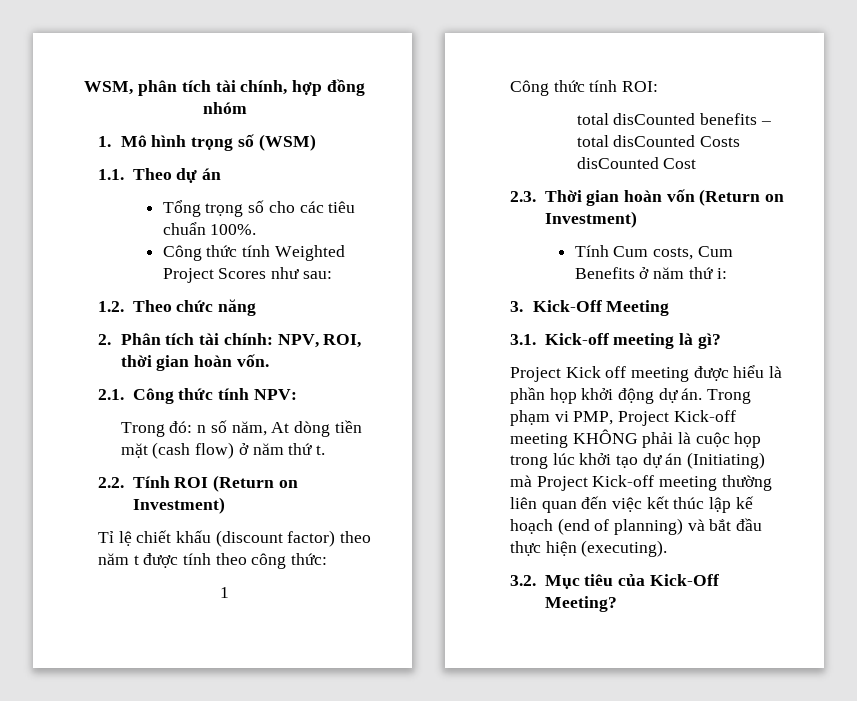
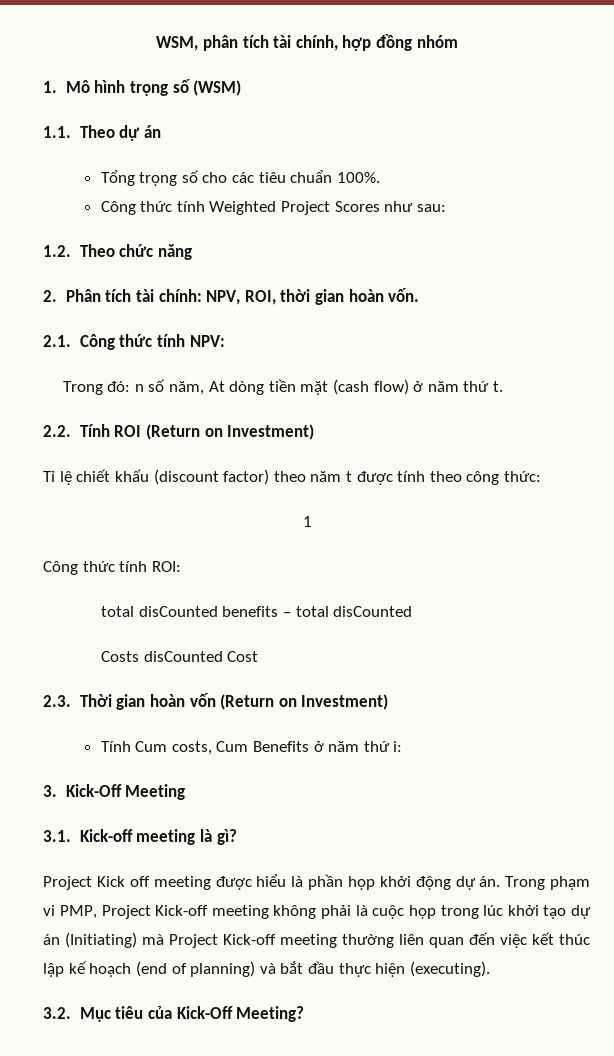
- total disCounted benefits – total disCounted Costs disCounted Cost
+ total disCounted benefits – total disCounted
+ Costs disCounted Cost
- Trong phạm vi PMP, Project Kick-off meeting KHÔNG phải là cuộc họp trong lúc khởi tạo dự án (Initiating) mà Project Kick-off meeting thường liên quan đến việc kết thúc lập kế hoạch (end of planning) và bắt đầu thực hiện (executing).
+ Trong phạm vi PMP, Project Kick-off meeting không phải là cuộc họp trong lúc khởi tạo dự án (Initiating) mà Project Kick-off meeting thường liên quan đến việc kết thúc lập kế hoạch (end of planning) và bắt đầu thực hiện (executing).

